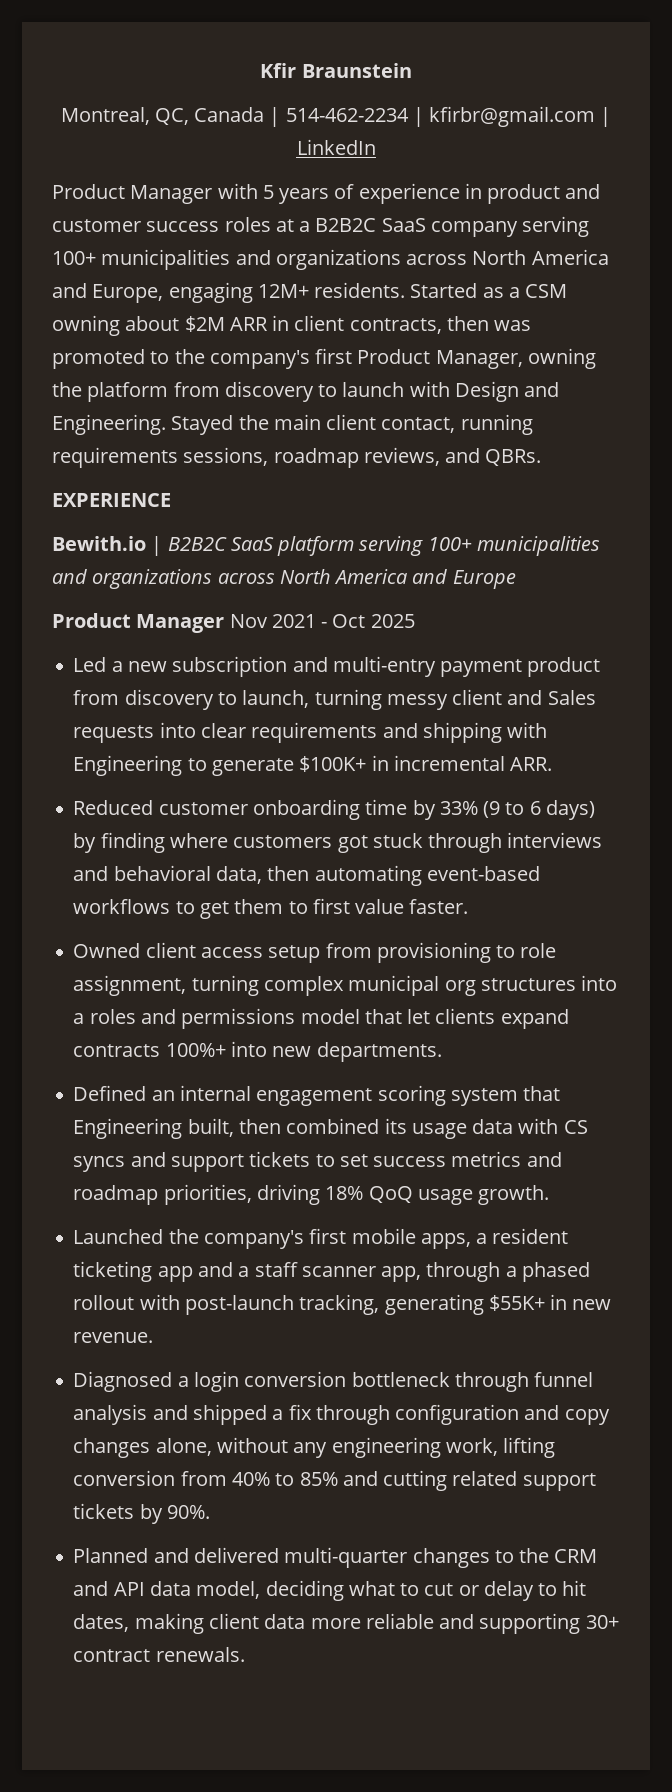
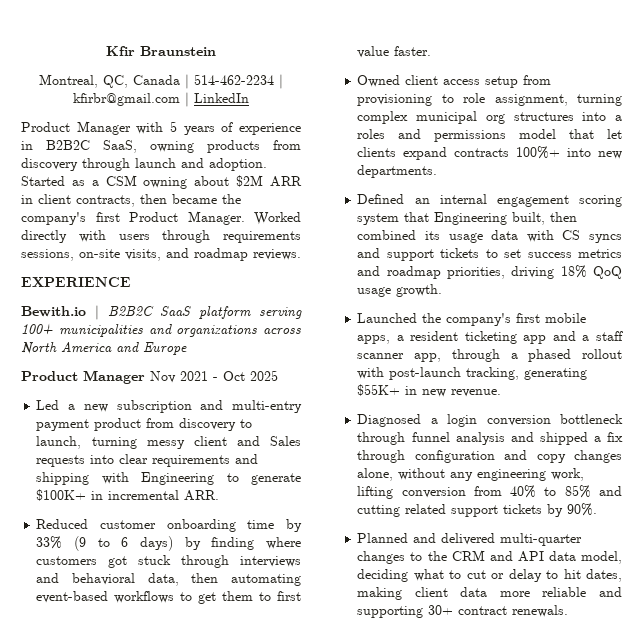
- Product Manager with 5 years of experience in product and customer success roles at a B2B2C SaaS company serving 100+ municipalities and organizations across North America and Europe, engaging 12M+ residents.
+ Product Manager with 5 years of experience in B2B2C SaaS, owning products from discovery through launch and adoption.
- Started as a CSM owning about $2M ARR in client contracts, then was promoted to the company's first Product Manager, owning the platform from discovery to launch with Design and Engineering. Stayed the main client contact, running requirements sessions, roadmap reviews, and QBRs.
+ Started as a CSM owning about $2M ARR in client contracts, then became the company's first Product Manager. Worked directly with users through requirements sessions, on-site visits, and roadmap reviews.

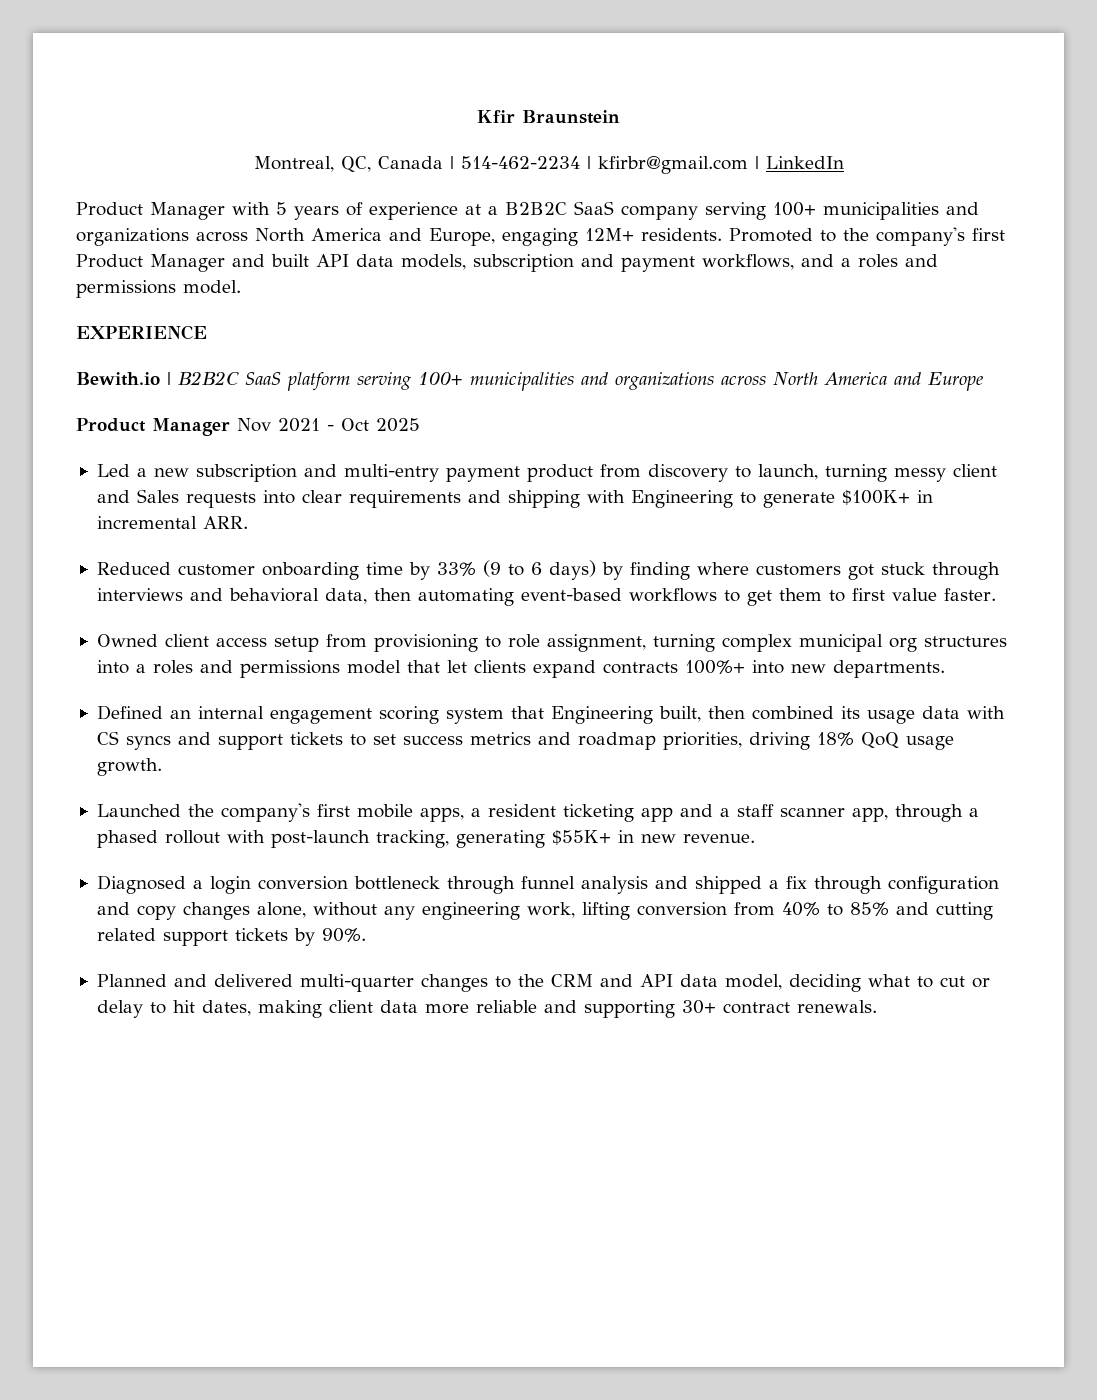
- Product Manager with 5 years of experience in B2B2C SaaS, owning products from discovery through launch and adoption. Started as a CSM owning about $2M ARR in client contracts, then became the company's first Product Manager. Worked directly with users through requirements sessions, on-site visits, and roadmap reviews.
+ Product Manager with 5 years of experience at a B2B2C SaaS company serving 100+ municipalities and organizations across North America and Europe, engaging 12M+ residents. Promoted to the company's first Product Manager and built API data models, subscription and payment workflows, and a roles and permissions model.

